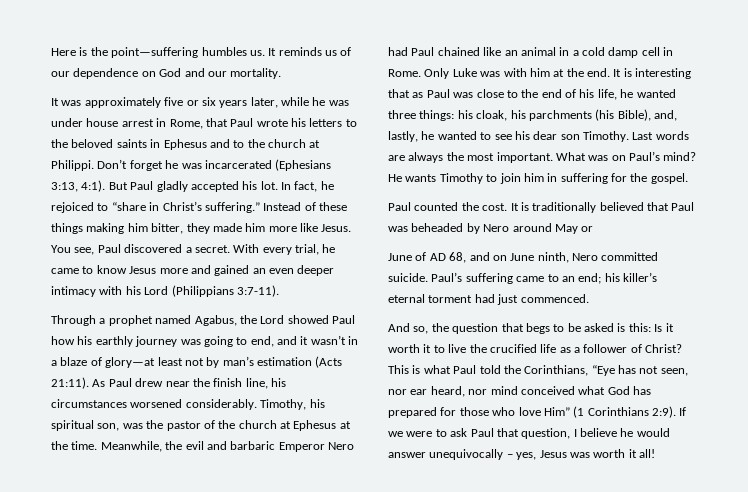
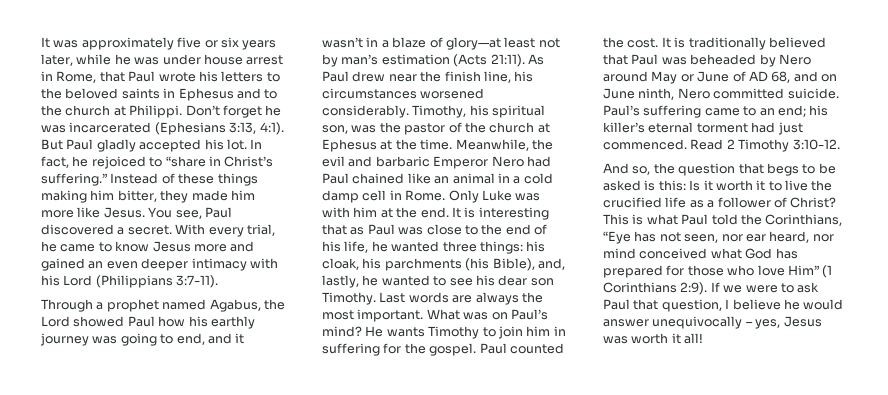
- Here is the point—suffering humbles us. It reminds us of our dependence on God and our mortality.
- He wants Timothy to join him in suffering for the gospel.
- Paul counted the cost.
+ He wants Timothy to join him in suffering for the gospel. Paul counted the cost.
- It is traditionally believed that Paul was beheaded by Nero around May or
- June of AD 68, and on June ninth, Nero committed suicide.
+ It is traditionally believed that Paul was beheaded by Nero around May or June of AD 68, and on June ninth, Nero committed suicide.
+ Read 2 Timothy 3:10-12.

